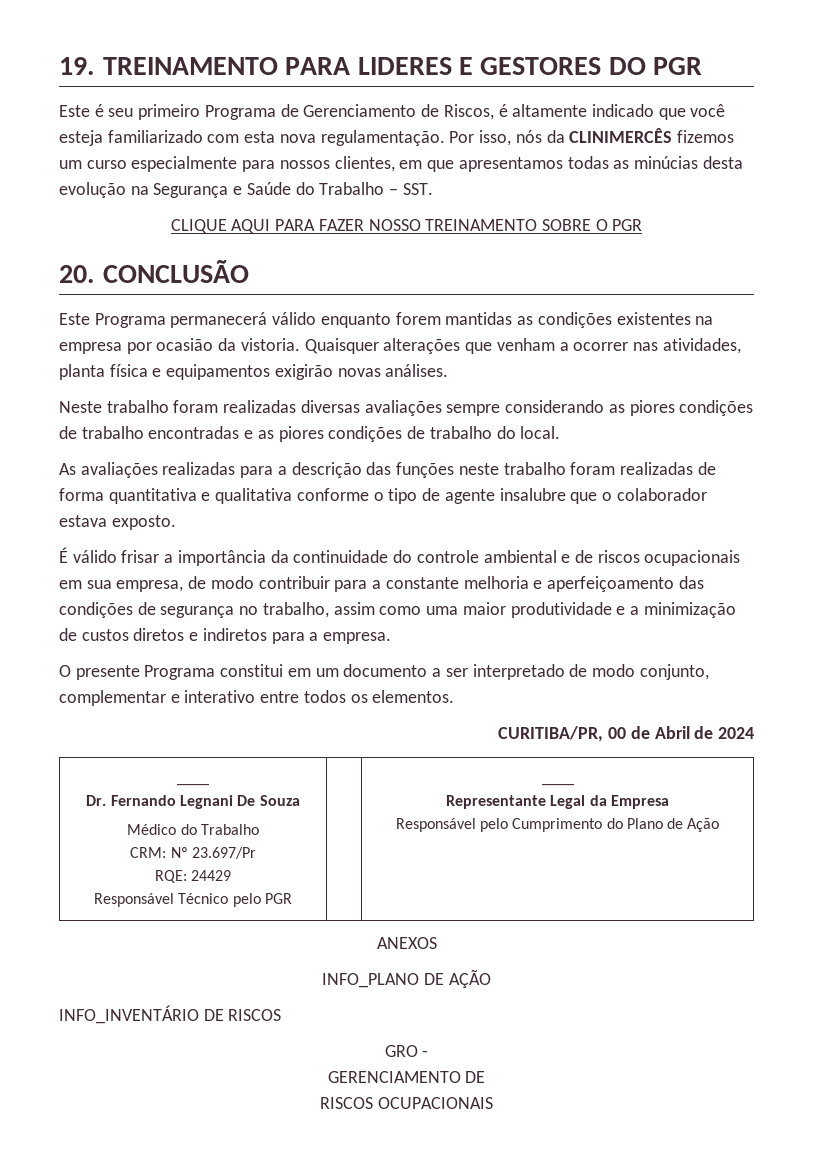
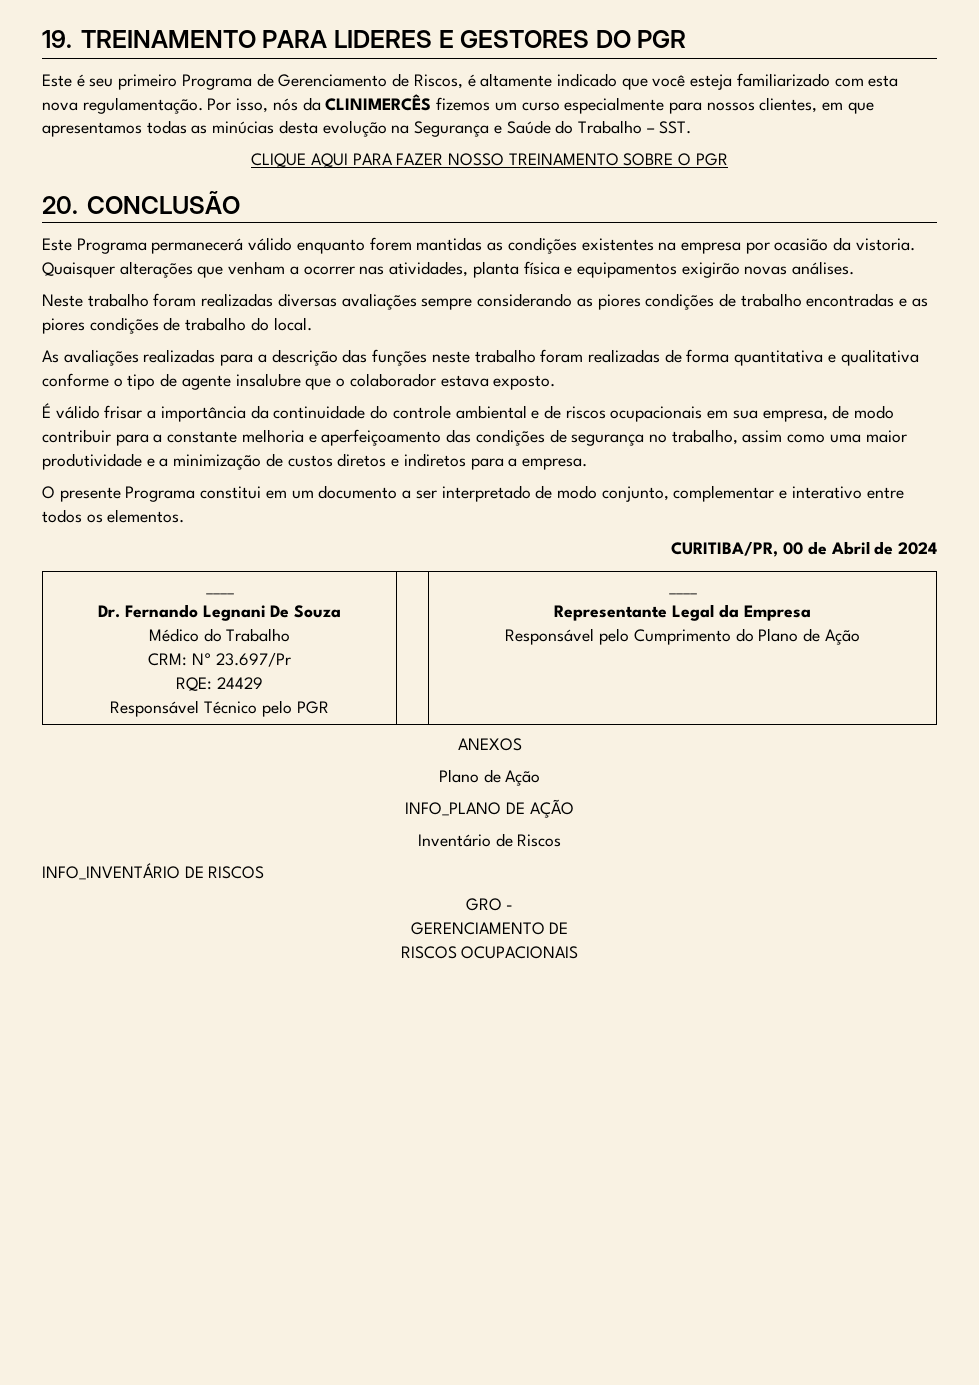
  ANEXOS
+ Plano de Ação
+ Inventário de Riscos

